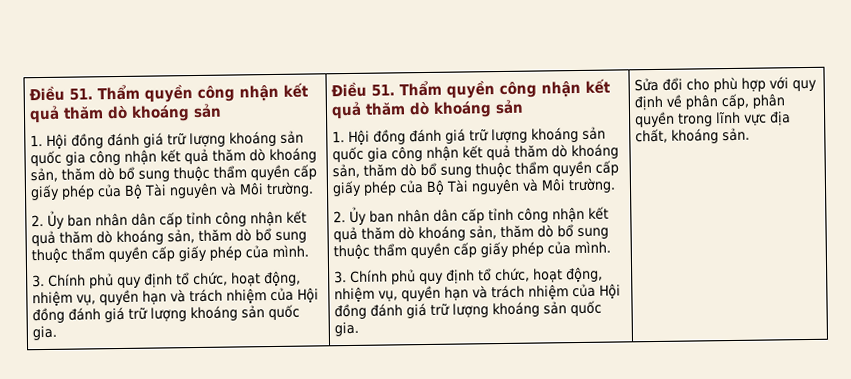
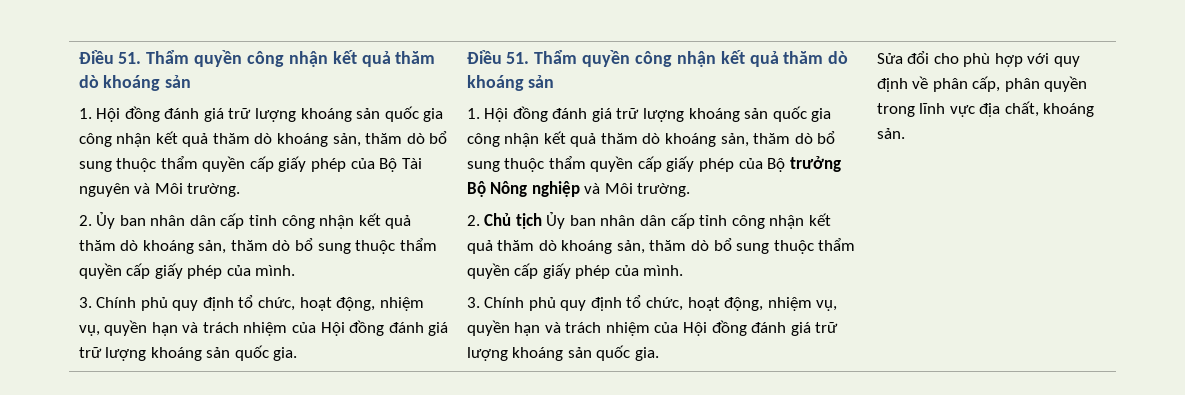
  3. Chính phủ quy định tổ chức, hoạt động, nhiệm vụ, quyền hạn và trách nhiệm của Hội đồng đánh giá trữ lượng khoáng sản quốc gia. | Điều 51. Thẩm quyền công nhận kết quả thăm dò khoáng sản
- 1. Hội đồng đánh giá trữ lượng khoáng sản quốc gia công nhận kết quả thăm dò khoáng sản, thăm dò bổ sung thuộc thẩm quyền cấp giấy phép của Bộ Tài nguyên và Môi trường.
- 2. Ủy ban nhân dân cấp tỉnh công nhận kết quả thăm dò khoáng sản, thăm dò bổ sung thuộc thẩm quyền cấp giấy phép của mình.
+ 1. Hội đồng đánh giá trữ lượng khoáng sản quốc gia công nhận kết quả thăm dò khoáng sản, thăm dò bổ sung thuộc thẩm quyền cấp giấy phép của Bộ trưởng Bộ Nông nghiệp và Môi trường.
+ 2. Chủ tịch Ủy ban nhân dân cấp tỉnh công nhận kết quả thăm dò khoáng sản, thăm dò bổ sung thuộc thẩm quyền cấp giấy phép của mình.

